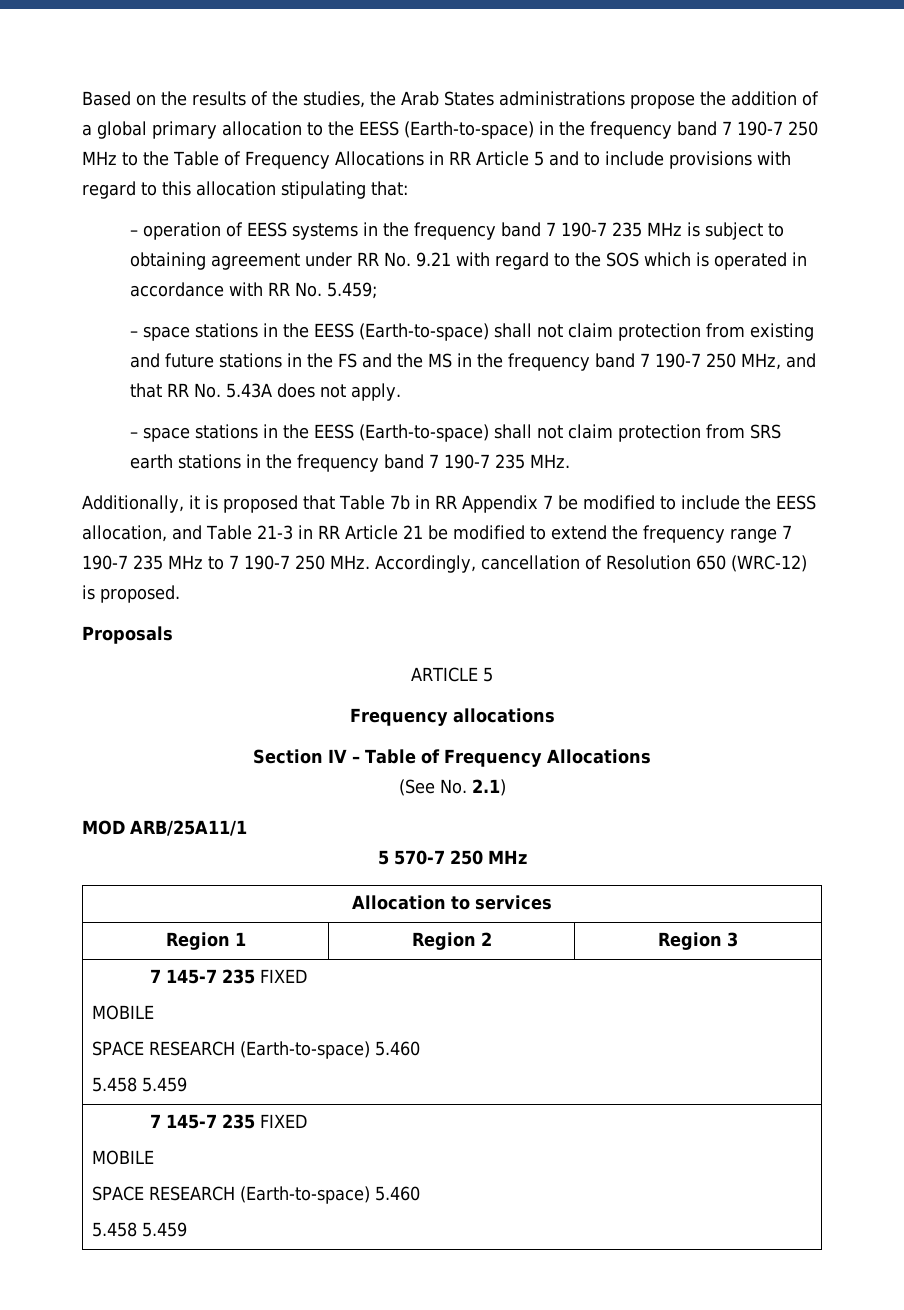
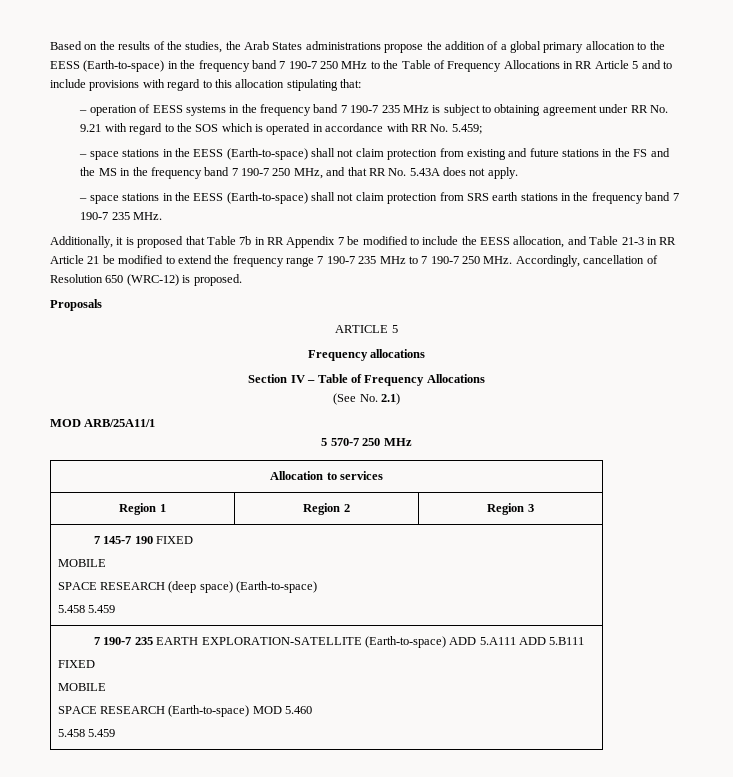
  Region 1 | Region 2 | Region 3
- 7 145-7 235 FIXED
+ 7 145-7 190 FIXED
  MOBILE
- SPACE RESEARCH (Earth-to-space) 5.460
+ SPACE RESEARCH (deep space) (Earth-to-space)
  5.458 5.459
- 7 145-7 235 FIXED
+ 7 190-7 235 EARTH EXPLORATION-SATELLITE (Earth-to-space) ADD 5.A111 ADD 5.B111
+ FIXED
  MOBILE
- SPACE RESEARCH (Earth-to-space) 5.460
+ SPACE RESEARCH (Earth-to-space) MOD 5.460

